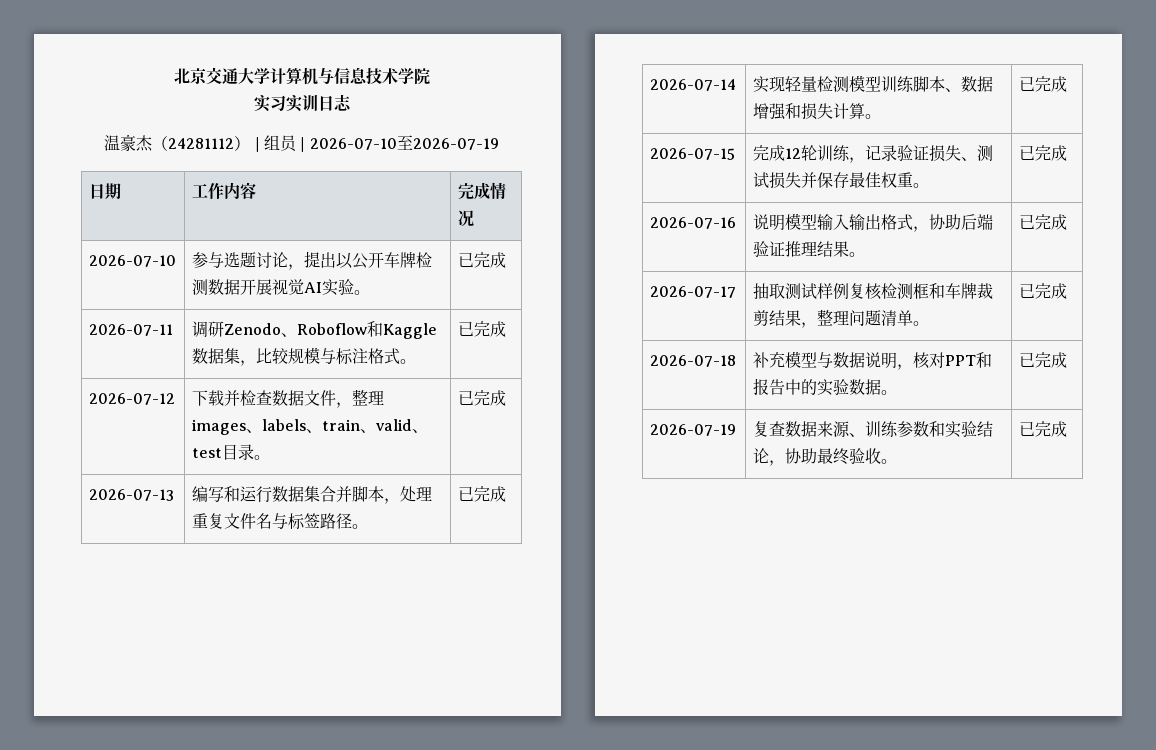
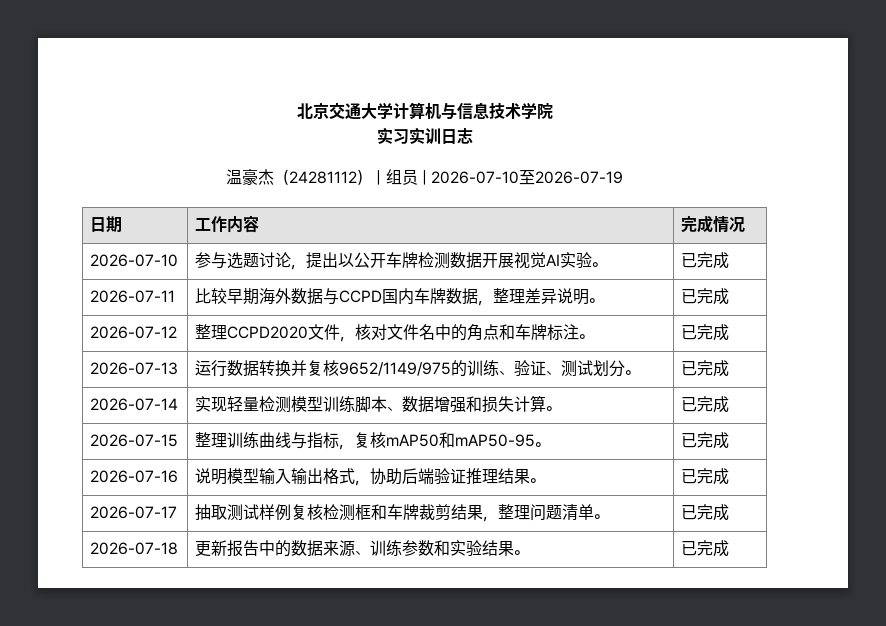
- 2026-07-11 | 调研Zenodo、Roboflow和Kaggle数据集，比较规模与标注格式。 | 已完成
- 2026-07-12 | 下载并检查数据文件，整理images、labels、train、valid、test目录。 | 已完成
+ 2026-07-11 | 比较早期海外数据与CCPD国内车牌数据，整理差异说明。 | 已完成
+ 2026-07-12 | 整理CCPD2020文件，核对文件名中的角点和车牌标注。 | 已完成
- 2026-07-13 | 编写和运行数据集合并脚本，处理重复文件名与标签路径。 | 已完成
+ 2026-07-13 | 运行数据转换并复核9652/1149/975的训练、验证、测试划分。 | 已完成
- 2026-07-15 | 完成12轮训练，记录验证损失、测试损失并保存最佳权重。 | 已完成
+ 2026-07-15 | 整理训练曲线与指标，复核mAP50和mAP50-95。 | 已完成
- 2026-07-18 | 补充模型与数据说明，核对PPT和报告中的实验数据。 | 已完成
- 2026-07-19 | 复查数据来源、训练参数和实验结论，协助最终验收。 | 已完成
+ 2026-07-18 | 更新报告中的数据来源、训练参数和实验结果。 | 已完成

